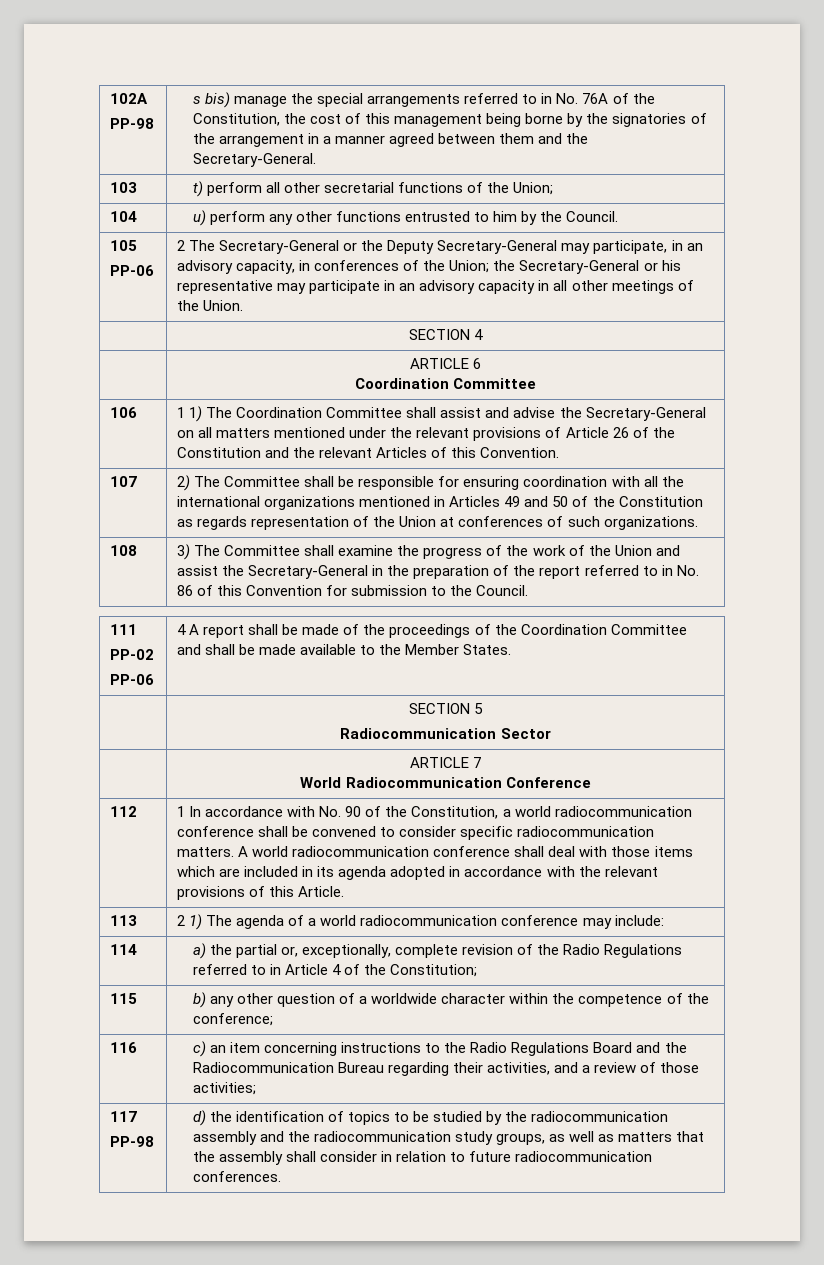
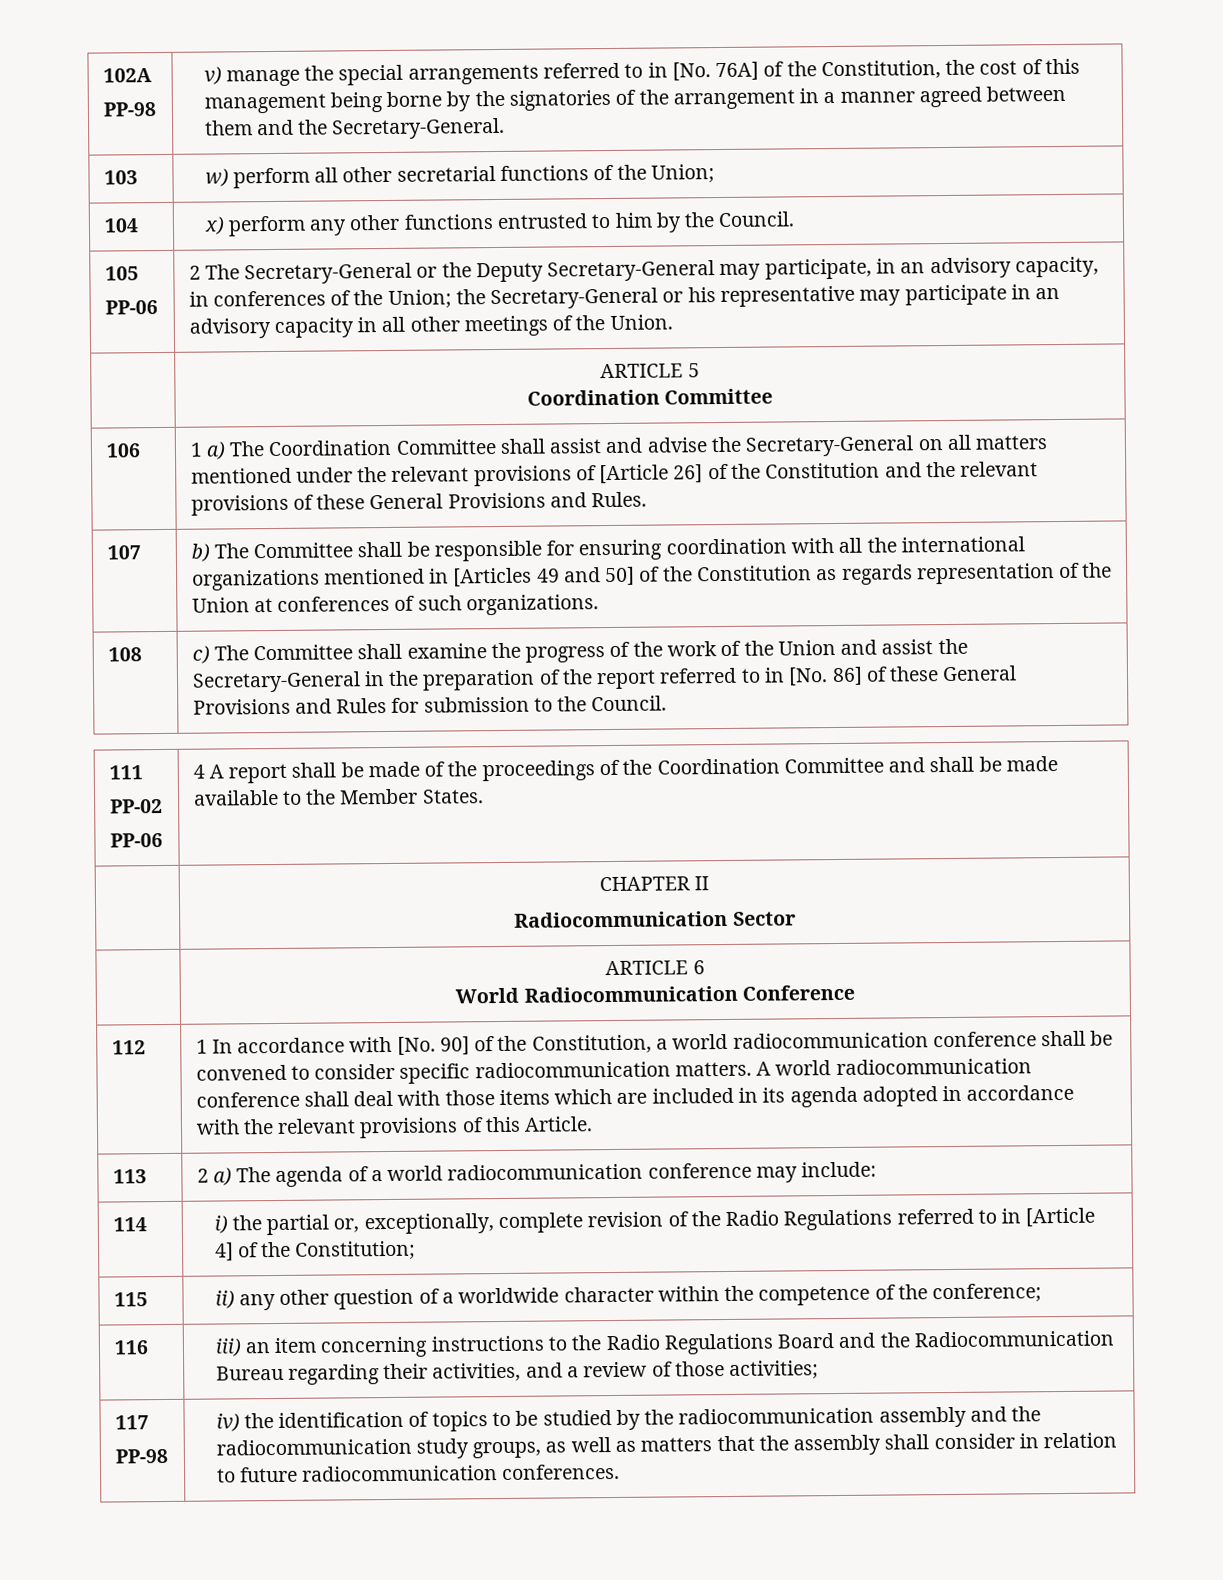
  102A
- PP-98 | s bis) manage the special arrangements referred to in No. 76A of the Constitution, the cost of this management being borne by the signatories of the arrangement in a manner agreed between them and the Secretary-General.
+ PP-98 | v) manage the special arrangements referred to in [No. 76A] of the Constitution, the cost of this management being borne by the signatories of the arrangement in a manner agreed between them and the Secretary-General.
- 103 | t) perform all other secretarial functions of the Union;
+ 103 | w) perform all other secretarial functions of the Union;
- 104 | u) perform any other functions entrusted to him by the Council.
+ 104 | x) perform any other functions entrusted to him by the Council.
- | SECTION 4
- | ARTICLE 6
+ | ARTICLE 5
- 106 | 1 1) The Coordination Committee shall assist and advise the Secretary-General on all matters mentioned under the relevant provisions of Article 26 of the Constitution and the relevant Articles of this Convention.
+ 106 | 1 a) The Coordination Committee shall assist and advise the Secretary-General on all matters mentioned under the relevant provisions of [Article 26] of the Constitution and the relevant provisions of these General Provisions and Rules.
- 107 | 2) The Committee shall be responsible for ensuring coordination with all the international organizations mentioned in Articles 49 and 50 of the Constitution as regards representation of the Union at conferences of such organizations.
+ 107 | b) The Committee shall be responsible for ensuring coordination with all the international organizations mentioned in [Articles 49 and 50] of the Constitution as regards representation of the Union at conferences of such organizations.
- 108 | 3) The Committee shall examine the progress of the work of the Union and assist the Secretary-General in the preparation of the report referred to in No. 86 of this Convention for submission to the Council.
+ 108 | c) The Committee shall examine the progress of the work of the Union and assist the Secretary-General in the preparation of the report referred to in [No. 86] of these General Provisions and Rules for submission to the Council.
- | SECTION 5
+ | CHAPTER II
- | ARTICLE 7
+ | ARTICLE 6
- 1 In accordance with No. 90 of the Constitution, a world radiocommunication conference shall be convened to consider specific radiocommunication matters.
+ 1 In accordance with [No. 90] of the Constitution, a world radiocommunication conference shall be convened to consider specific radiocommunication matters.
- 113 | 2 1) The agenda of a world radiocommunication conference may include:
+ 113 | 2 a) The agenda of a world radiocommunication conference may include:
- 114 | a) the partial or, exceptionally, complete revision of the Radio Regulations referred to in Article 4 of the Constitution;
+ 114 | i) the partial or, exceptionally, complete revision of the Radio Regulations referred to in [Article 4] of the Constitution;
- 115 | b) any other question of a worldwide character within the competence of the conference;
+ 115 | ii) any other question of a worldwide character within the competence of the conference;
- 116 | c) an item concerning instructions to the Radio Regulations Board and the Radiocommunication Bureau regarding their activities, and a review of those activities;
+ 116 | iii) an item concerning instructions to the Radio Regulations Board and the Radiocommunication Bureau regarding their activities, and a review of those activities;
  117
- PP-98 | d) the identification of topics to be studied by the radiocommunication assembly and the radiocommunication study groups, as well as matters that the assembly shall consider in relation to future radiocommunication conferences.
+ PP-98 | iv) the identification of topics to be studied by the radiocommunication assembly and the radiocommunication study groups, as well as matters that the assembly shall consider in relation to future radiocommunication conferences.

